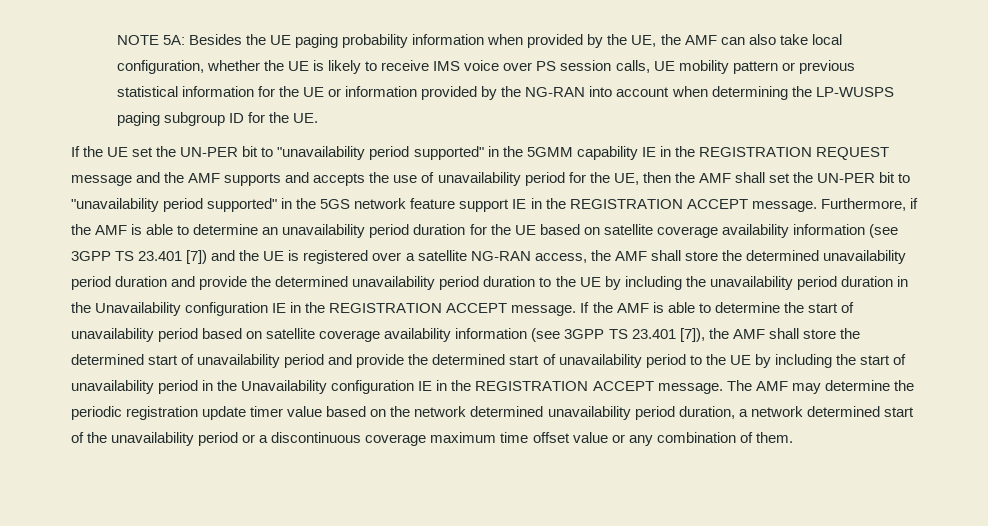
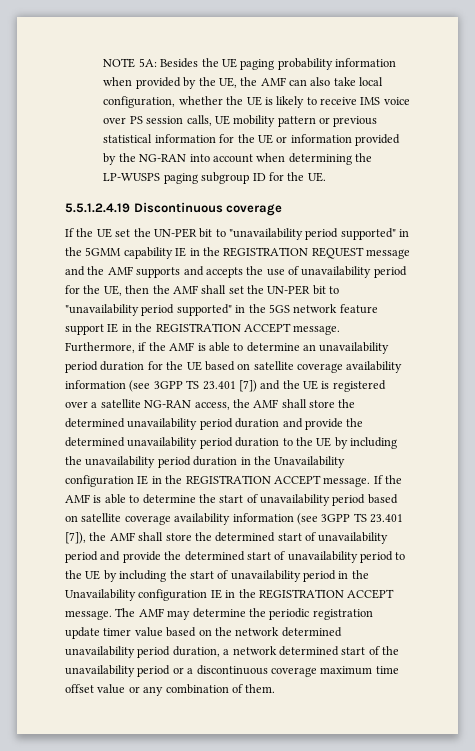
+ 5.5.1.2.4.19 Discontinuous coverage

